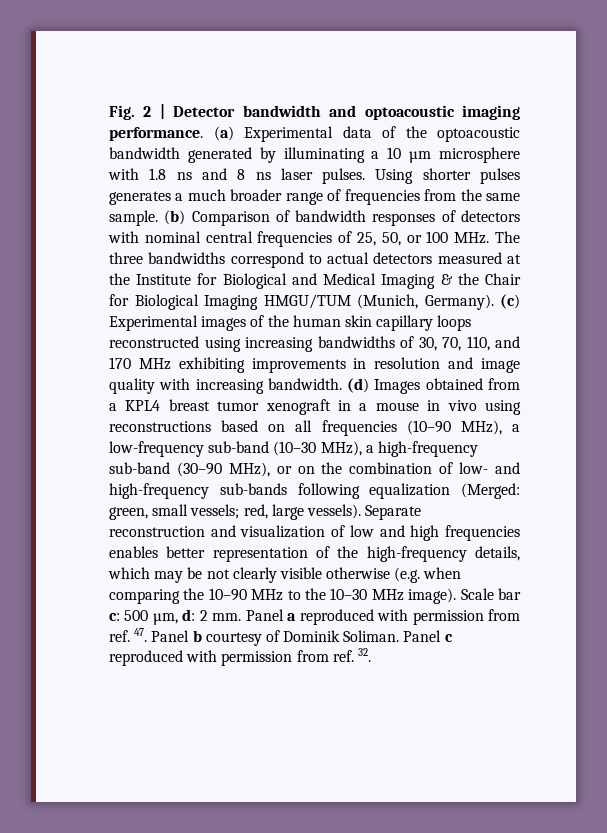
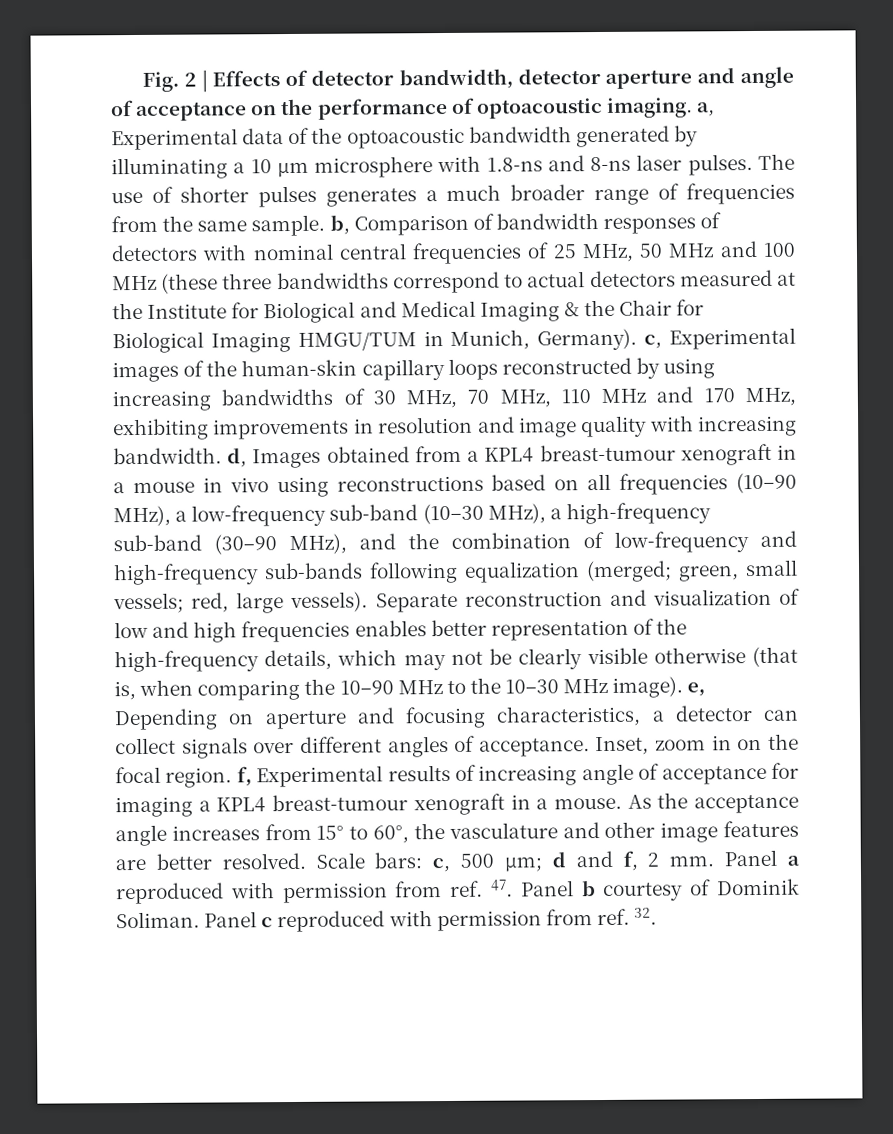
- Fig. 2 | Detector bandwidth and optoacoustic imaging performance. (a) Experimental data of the optoacoustic bandwidth generated by illuminating a 10 µm microsphere with 1.8 ns and 8 ns laser pulses. Using shorter pulses generates a much broader range of frequencies from the same sample. (b) Comparison of bandwidth responses of detectors with nominal central frequencies of 25, 50, or 100 MHz. The three bandwidths correspond to actual detectors measured at the Institute for Biological and Medical Imaging & the Chair for Biological Imaging HMGU/TUM (Munich, Germany). (c) Experimental images of the human skin capillary loops reconstructed using increasing bandwidths of 30, 70, 110, and 170 MHz exhibiting improvements in resolution and image quality with increasing bandwidth. (d) Images obtained from a KPL4 breast tumor xenograft in a mouse in vivo using reconstructions based on all frequencies (10–90 MHz), a low-frequency sub-band (10–30 MHz), a high-frequency sub-band (30–90 MHz), or on the combination of low- and high-frequency sub-bands following equalization (Merged:
+ Fig. 2 | Effects of detector bandwidth, detector aperture and angle of acceptance on the performance of optoacoustic imaging. a, Experimental data of the optoacoustic bandwidth generated by illuminating a 10 µm microsphere with 1.8-ns and 8-ns laser pulses. The use of shorter pulses generates a much broader range of frequencies from the same sample. b, Comparison of bandwidth responses of detectors with nominal central frequencies of 25 MHz, 50 MHz and 100 MHz (these three bandwidths correspond to actual detectors measured at the Institute for Biological and Medical Imaging & the Chair for Biological Imaging HMGU/TUM in Munich, Germany). c, Experimental images of the human-skin capillary loops reconstructed by using increasing bandwidths of 30 MHz, 70 MHz, 110 MHz and 170 MHz, exhibiting improvements in resolution and image quality with increasing bandwidth. d, Images obtained from a KPL4 breast-tumour xenograft in a mouse in vivo using reconstructions based on all frequencies (10–90 MHz), a low-frequency sub-band (10–30 MHz), a high-frequency sub-band (30–90 MHz), and the combination of low-frequency and high-frequency sub-bands following equalization (merged;
- Separate reconstruction and visualization of low and high frequencies enables better representation of the high-frequency details, which may be not clearly visible otherwise (e.g. when comparing the 10–90 MHz to the 10–30 MHz image). Scale bar c: 500 µm, d: 2 mm.
+ Separate reconstruction and visualization of low and high frequencies enables better representation of the high-frequency details, which may not be clearly visible otherwise (that is, when comparing the 10–90 MHz to the 10–30 MHz image). e, Depending on aperture and focusing characteristics, a detector can collect signals over different angles of acceptance. Inset, zoom in on the focal region. f, Experimental results of increasing angle of acceptance for imaging a KPL4 breast-tumour xenograft in a mouse. As the acceptance angle increases from 15° to 60°, the vasculature and other image features are better resolved. Scale bars: c, 500 µm; d and f, 2 mm.

